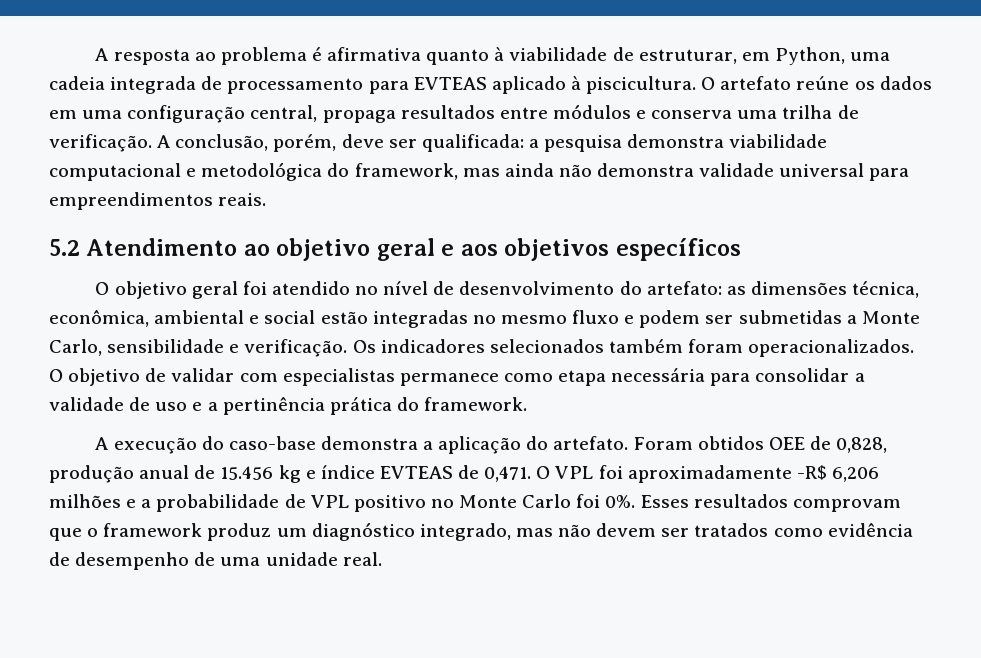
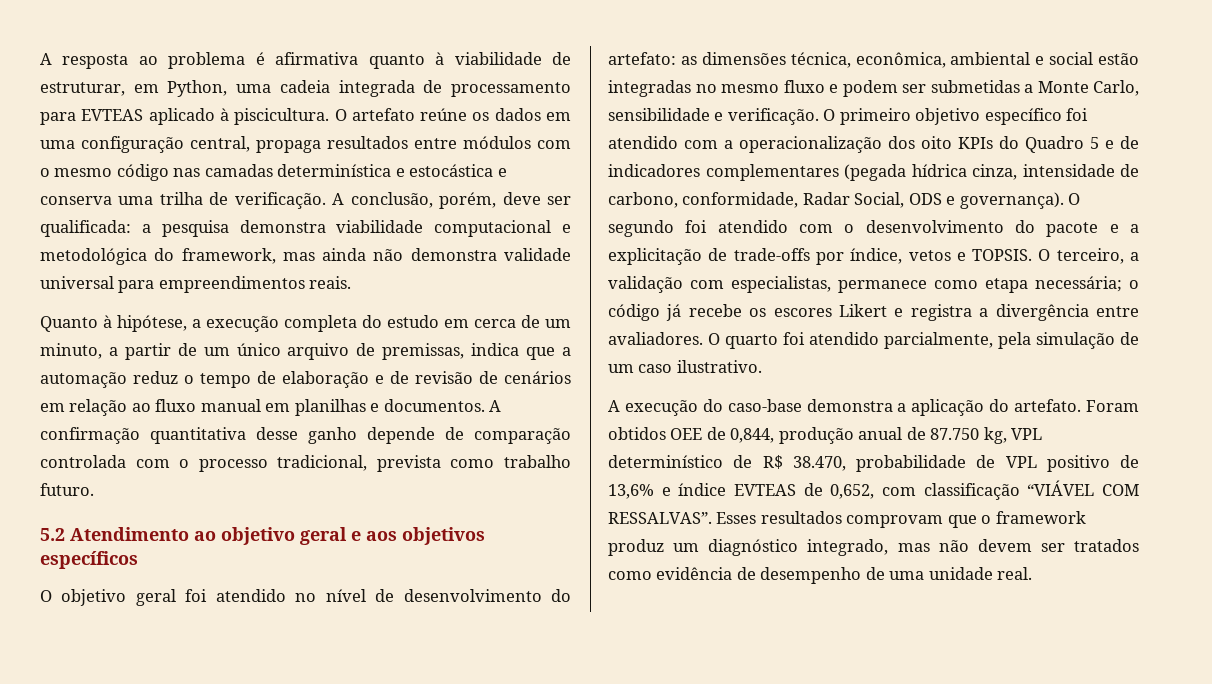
- O artefato reúne os dados em uma configuração central, propaga resultados entre módulos e conserva uma trilha de verificação.
+ O artefato reúne os dados em uma configuração central, propaga resultados entre módulos com o mesmo código nas camadas determinística e estocástica e conserva uma trilha de verificação.
+ Quanto à hipótese, a execução completa do estudo em cerca de um minuto, a partir de um único arquivo de premissas, indica que a automação reduz o tempo de elaboração e de revisão de cenários em relação ao fluxo manual em planilhas e documentos. A confirmação quantitativa desse ganho depende de comparação controlada com o processo tradicional, prevista como trabalho futuro.
- Os indicadores selecionados também foram operacionalizados. O objetivo de validar com especialistas permanece como etapa necessária para consolidar a validade de uso e a pertinência prática do framework.
+ O primeiro objetivo específico foi atendido com a operacionalização dos oito KPIs do Quadro 5 e de indicadores complementares (pegada hídrica cinza, intensidade de carbono, conformidade, Radar Social, ODS e governança). O segundo foi atendido com o desenvolvimento do pacote e a explicitação de trade-offs por índice, vetos e TOPSIS. O terceiro, a validação com especialistas, permanece como etapa necessária; o código já recebe os escores Likert e registra a divergência entre avaliadores. O quarto foi atendido parcialmente, pela simulação de um caso ilustrativo.
- Foram obtidos OEE de 0,828, produção anual de 15.456 kg e índice EVTEAS de 0,471. O VPL foi aproximadamente -R$ 6,206 milhões e a probabilidade de VPL positivo no Monte Carlo foi 0%.
+ Foram obtidos OEE de 0,844, produção anual de 87.750 kg, VPL determinístico de R$ 38.470, probabilidade de VPL positivo de 13,6% e índice EVTEAS de 0,652, com classificação “VIÁVEL COM RESSALVAS”.

